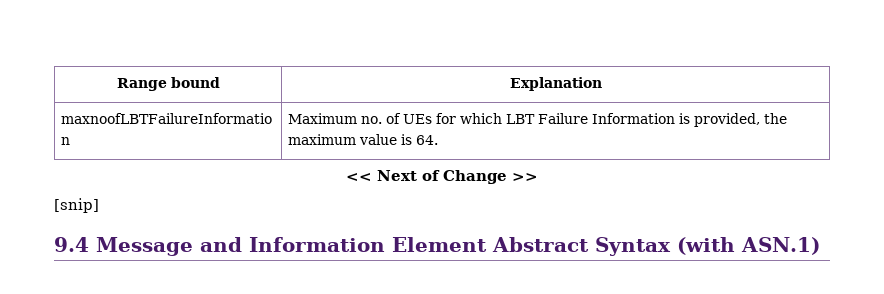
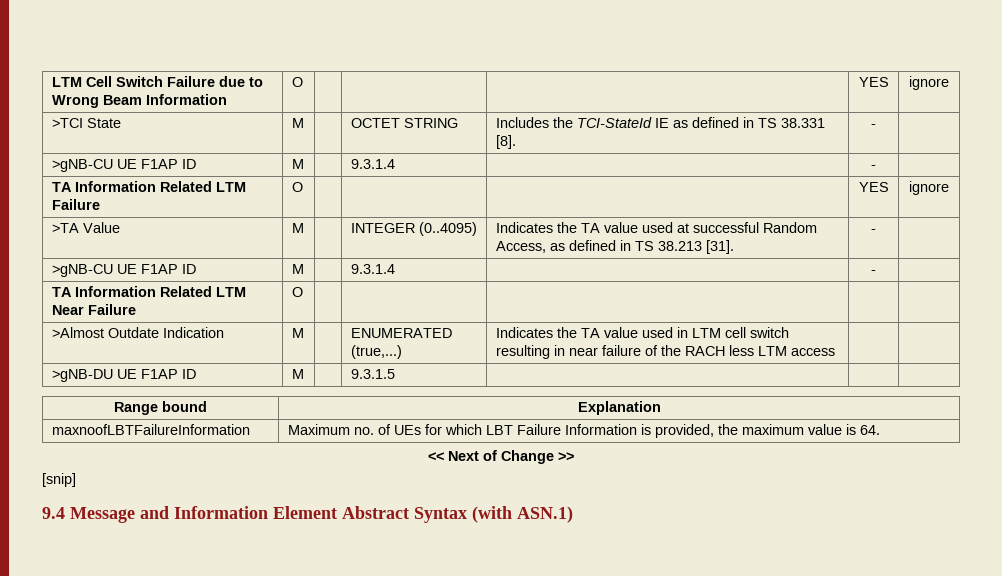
+ LTM Cell Switch Failure due to Wrong Beam Information | O | | | | YES | ignore
+ >TCI State | M | | OCTET STRING | Includes the TCI-StateId IE as defined in TS 38.331 [8]. | - |
+ >gNB-CU UE F1AP ID | M | | 9.3.1.4 | | - |
+ TA Information Related LTM Failure | O | | | | YES | ignore
+ >TA Value | M | | INTEGER (0..4095) | Indicates the TA value used at successful Random Access, as defined in TS 38.213 [31]. | - |
+ >gNB-CU UE F1AP ID | M | | 9.3.1.4 | | - |
+ TA Information Related LTM Near Failure | O | | | | |
+ >Almost Outdate Indication | M | | ENUMERATED (true,...) | Indicates the TA value used in LTM cell switch resulting in near failure of the RACH less LTM access | |
+ >gNB-DU UE F1AP ID | M | | 9.3.1.5 | | |

